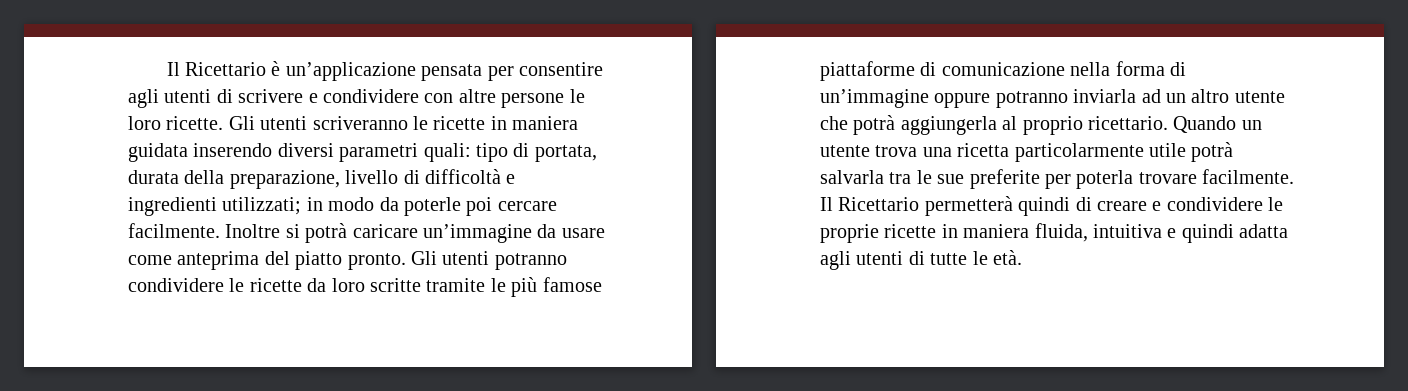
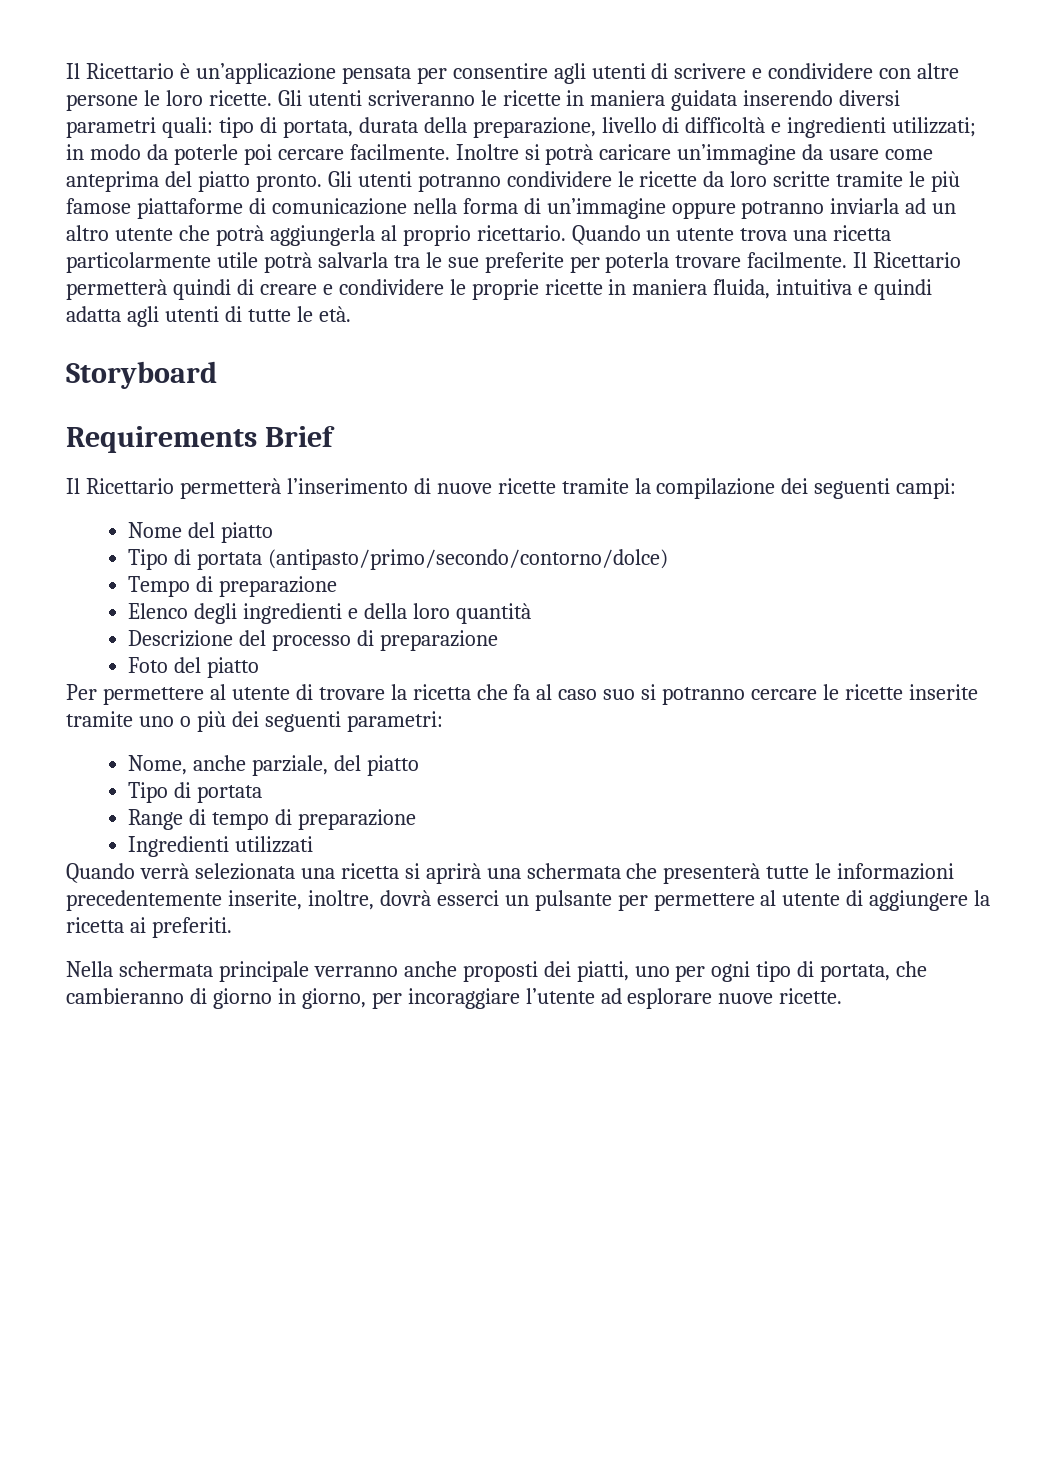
+ Storyboard
+ Requirements Brief
+ Il Ricettario permetterà l’inserimento di nuove ricette tramite la compilazione dei seguenti campi:
+ Nome del piatto
+ Tipo di portata (antipasto/primo/secondo/contorno/dolce)
+ Tempo di preparazione
+ Elenco degli ingredienti e della loro quantità
+ Descrizione del processo di preparazione
+ Foto del piatto
+ Per permettere al utente di trovare la ricetta che fa al caso suo si potranno cercare le ricette inserite tramite uno o più dei seguenti parametri:
+ Nome, anche parziale, del piatto
+ Tipo di portata
+ Range di tempo di preparazione
+ Ingredienti utilizzati
+ Quando verrà selezionata una ricetta si aprirà una schermata che presenterà tutte le informazioni precedentemente inserite, inoltre, dovrà esserci un pulsante per permettere al utente di aggiungere la ricetta ai preferiti.
+ Nella schermata principale verranno anche proposti dei piatti, uno per ogni tipo di portata, che cambieranno di giorno in giorno, per incoraggiare l’utente ad esplorare nuove ricette.

